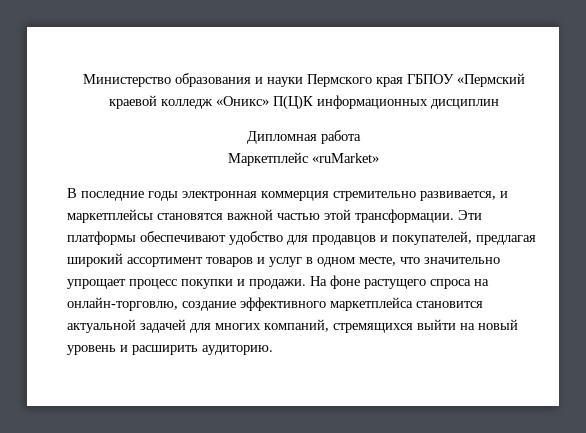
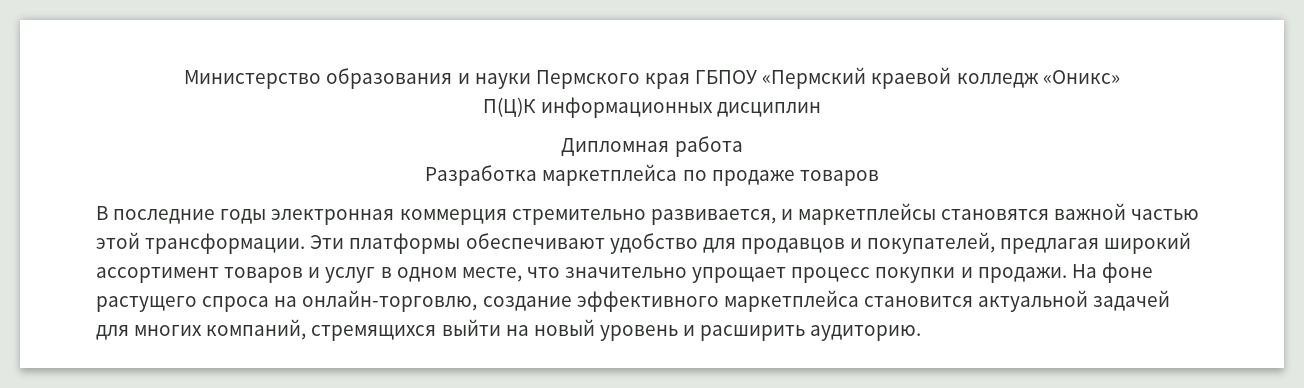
- Министерство образования и науки Пермского края ГБПОУ «Пермский краевой колледж «Оникс» П(Ц)К информационных дисциплин
+ Министерство образования и науки Пермского края ГБПОУ «Пермский краевой колледж «Оникс»
+ П(Ц)К информационных дисциплин
- Маркетплейс «ruMarket»
+ Разработка маркетплейса по продаже товаров

